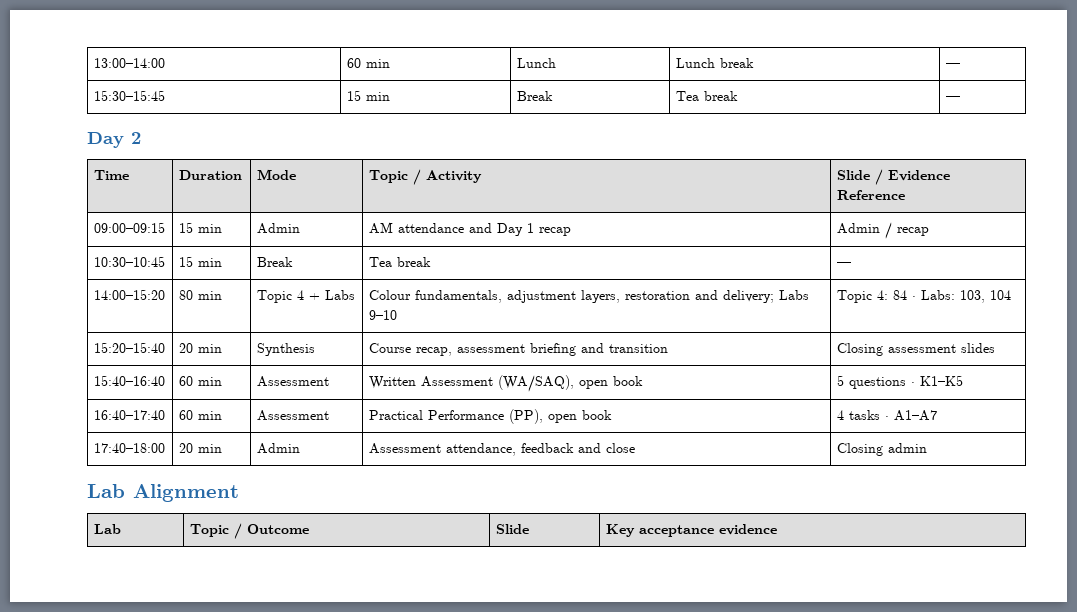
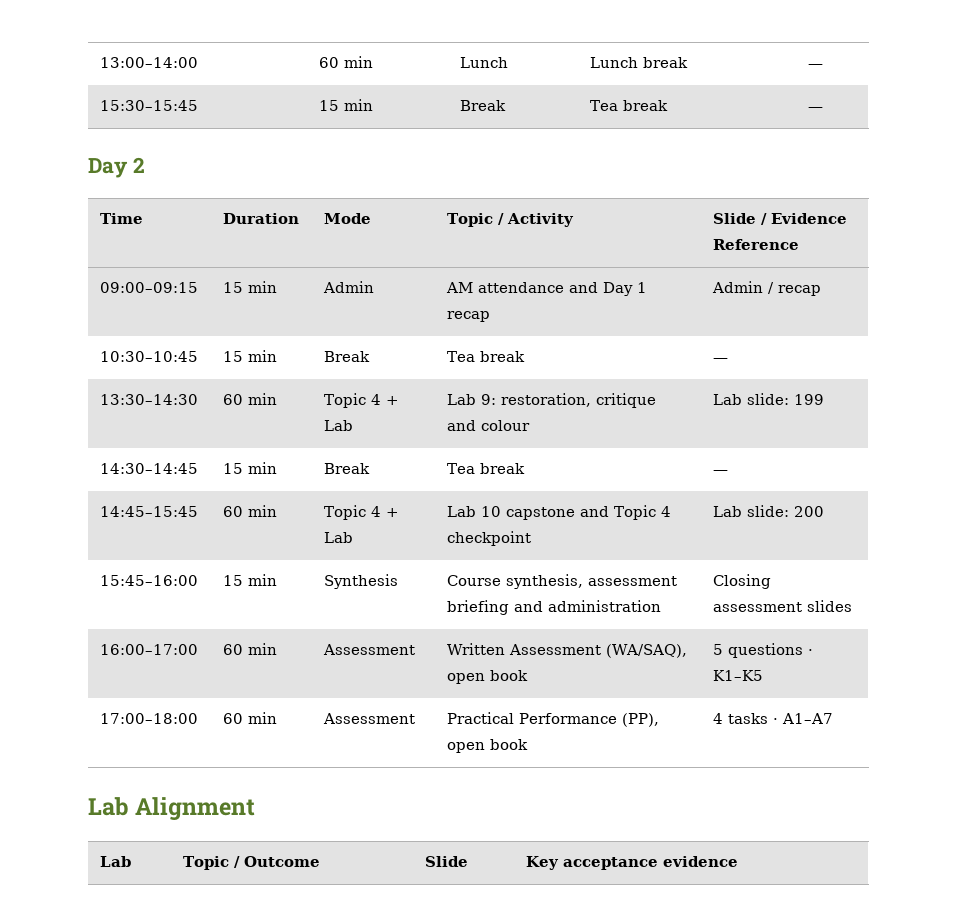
- 14:00–15:20 | 80 min | Topic 4 + Labs | Colour fundamentals, adjustment layers, restoration and delivery; Labs 9–10 | Topic 4: 84 · Labs: 103, 104
- 15:20–15:40 | 20 min | Synthesis | Course recap, assessment briefing and transition | Closing assessment slides
+ 13:30–14:30 | 60 min | Topic 4 + Lab | Lab 9: restoration, critique and colour | Lab slide: 199
+ 14:30–14:45 | 15 min | Break | Tea break | —
+ 14:45–15:45 | 60 min | Topic 4 + Lab | Lab 10 capstone and Topic 4 checkpoint | Lab slide: 200
+ 15:45–16:00 | 15 min | Synthesis | Course synthesis, assessment briefing and administration | Closing assessment slides
- 15:40–16:40 | 60 min | Assessment | Written Assessment (WA/SAQ), open book | 5 questions · K1–K5
+ 16:00–17:00 | 60 min | Assessment | Written Assessment (WA/SAQ), open book | 5 questions · K1–K5
- 16:40–17:40 | 60 min | Assessment | Practical Performance (PP), open book | 4 tasks · A1–A7
+ 17:00–18:00 | 60 min | Assessment | Practical Performance (PP), open book | 4 tasks · A1–A7
- 17:40–18:00 | 20 min | Admin | Assessment attendance, feedback and close | Closing admin

